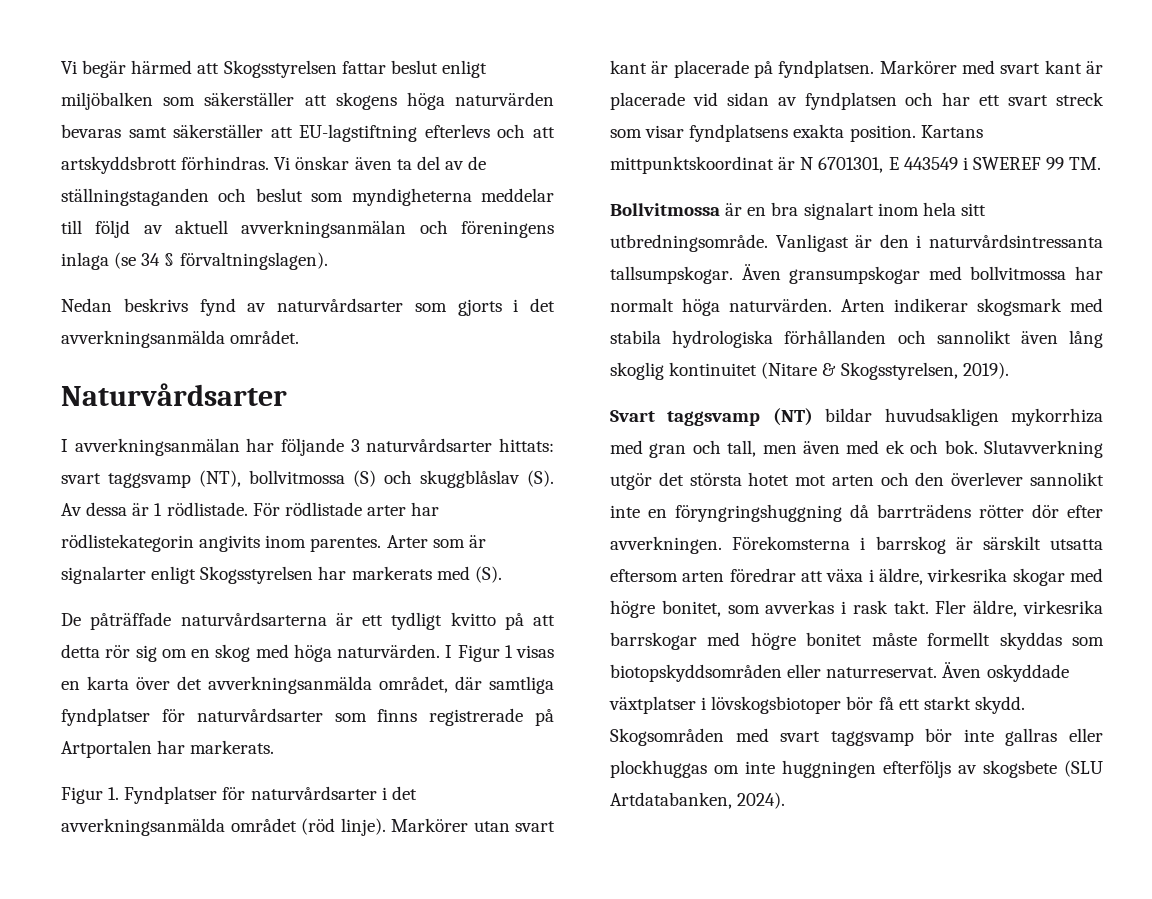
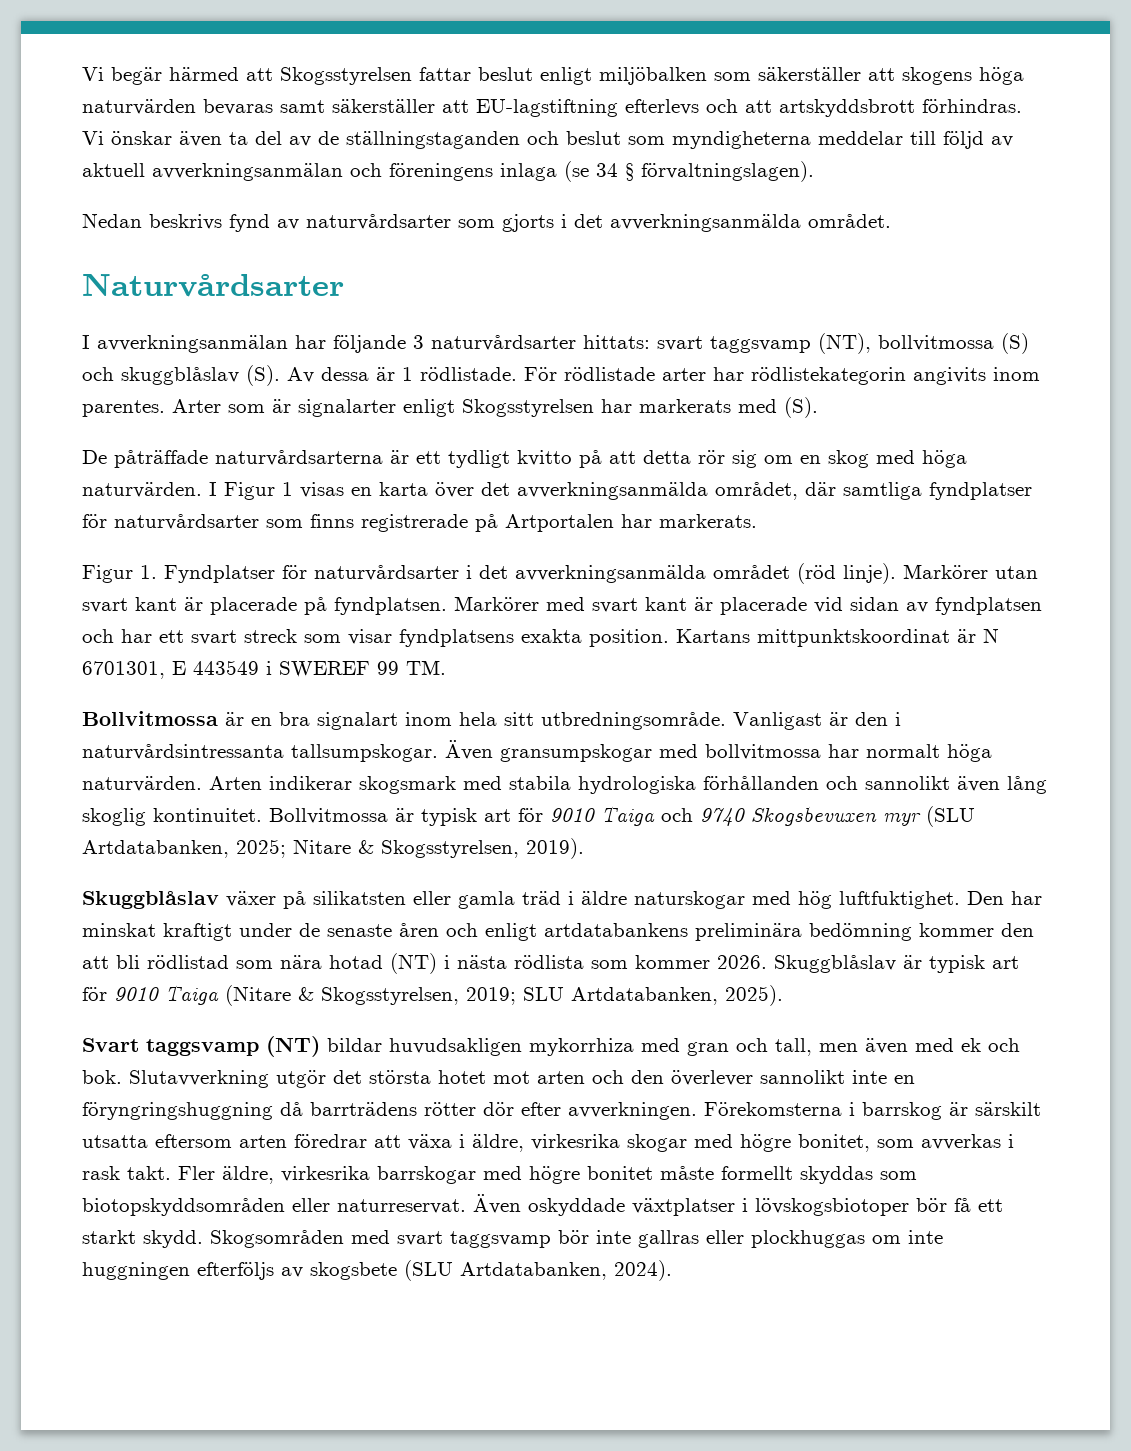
- Arten indikerar skogsmark med stabila hydrologiska förhållanden och sannolikt även lång skoglig kontinuitet (Nitare & Skogsstyrelsen, 2019).
+ Arten indikerar skogsmark med stabila hydrologiska förhållanden och sannolikt även lång skoglig kontinuitet. Bollvitmossa är typisk art för 9010 Taiga och 9740 Skogsbevuxen myr (SLU Artdatabanken, 2025; Nitare & Skogsstyrelsen, 2019).
+ Skuggblåslav växer på silikatsten eller gamla träd i äldre naturskogar med hög luftfuktighet. Den har minskat kraftigt under de senaste åren och enligt artdatabankens preliminära bedömning kommer den att bli rödlistad som nära hotad (NT) i nästa rödlista som kommer 2026. Skuggblåslav är typisk art för 9010 Taiga (Nitare & Skogsstyrelsen, 2019; SLU Artdatabanken, 2025).

